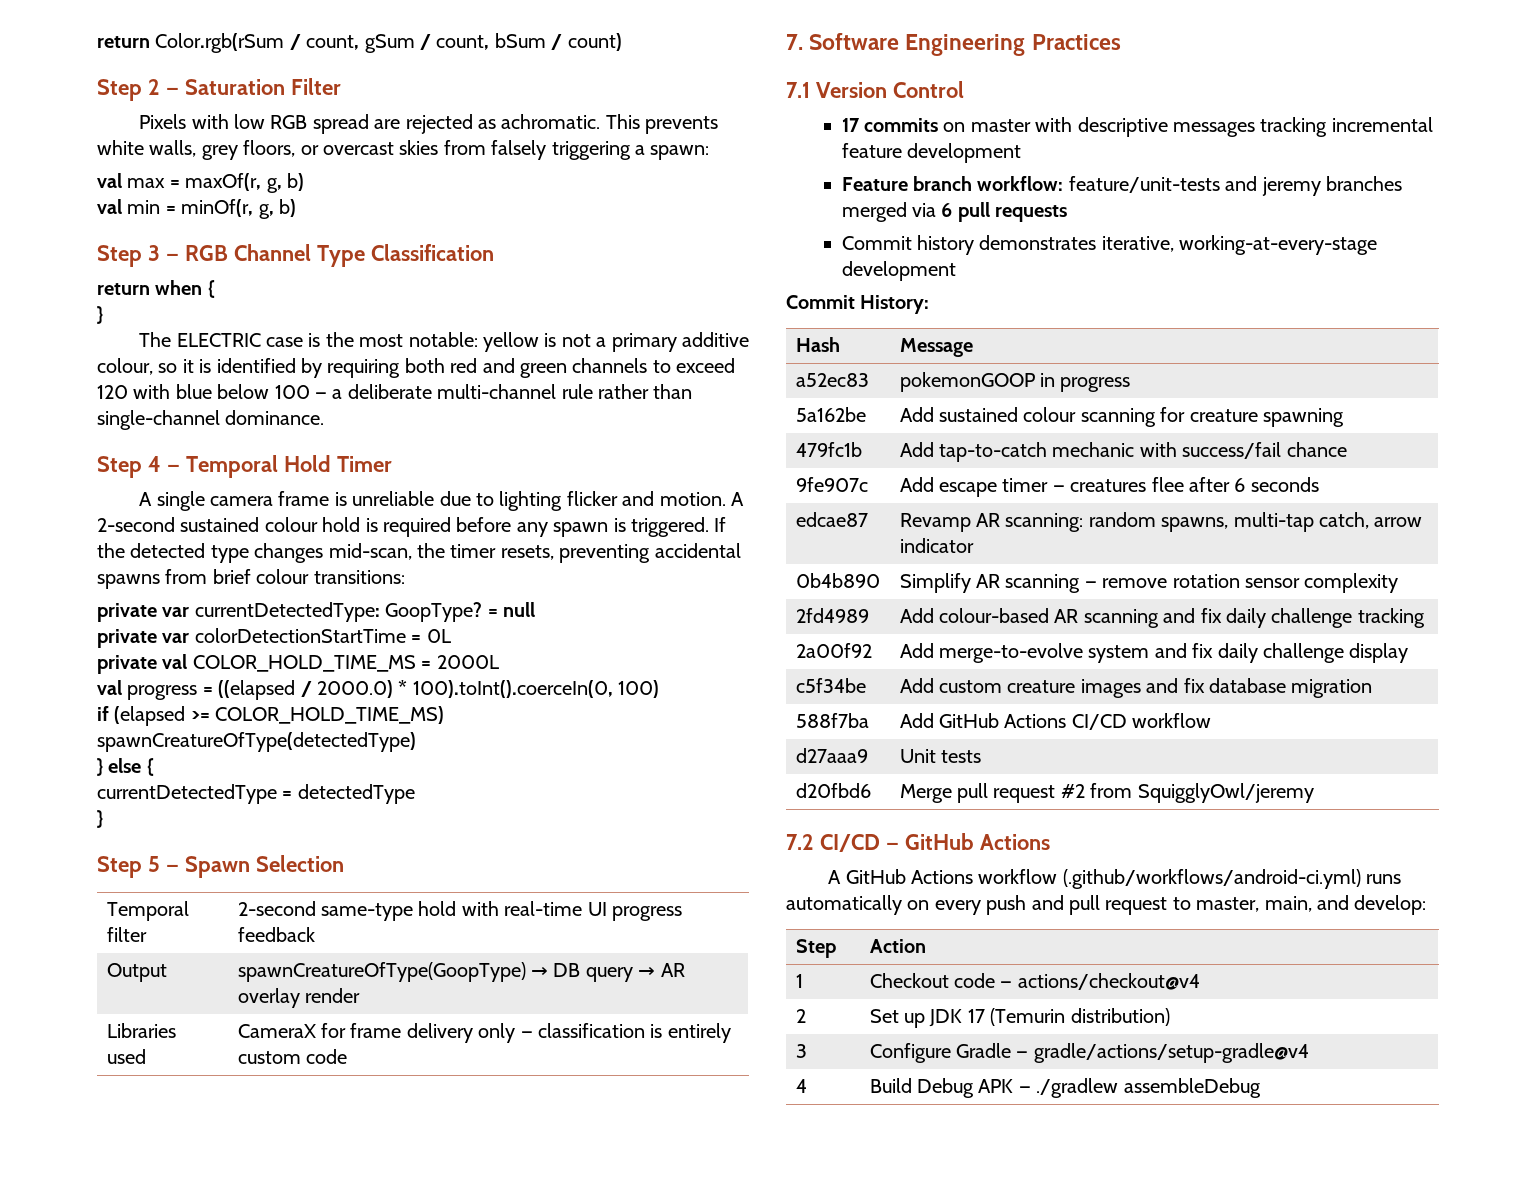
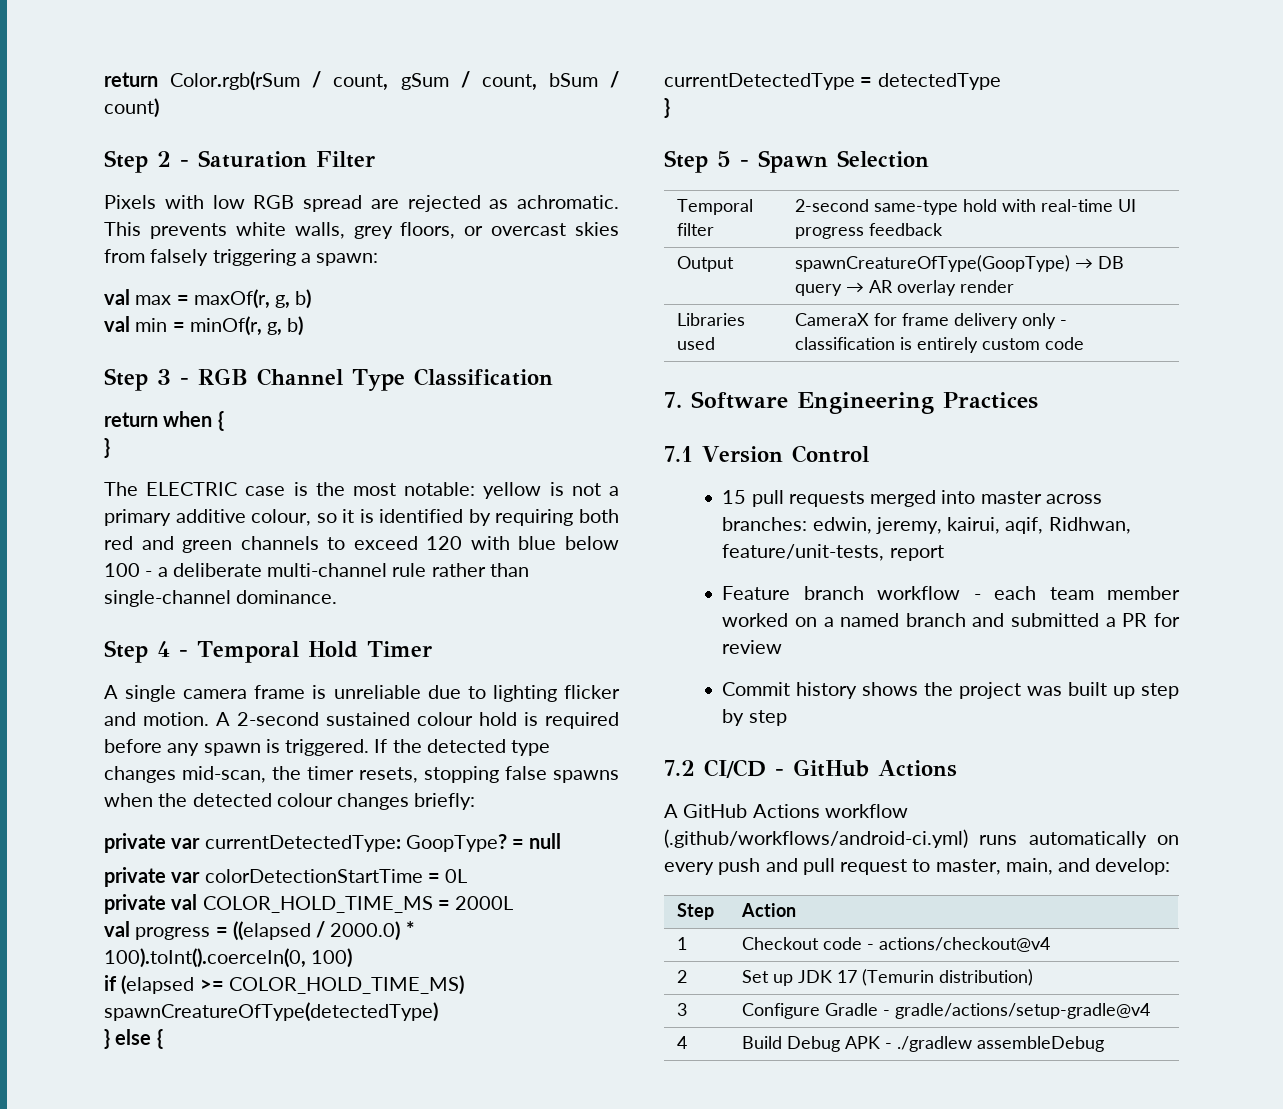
- Step 2 — Saturation Filter
+ Step 2 - Saturation Filter
- Step 3 — RGB Channel Type Classification
+ Step 3 - RGB Channel Type Classification
- The ELECTRIC case is the most notable: yellow is not a primary additive colour, so it is identified by requiring both red and green channels to exceed 120 with blue below 100 — a deliberate multi-channel rule rather than single-channel dominance.
+ The ELECTRIC case is the most notable: yellow is not a primary additive colour, so it is identified by requiring both red and green channels to exceed 120 with blue below 100 - a deliberate multi-channel rule rather than single-channel dominance.
- Step 4 — Temporal Hold Timer
+ Step 4 - Temporal Hold Timer
- If the detected type changes mid-scan, the timer resets, preventing accidental spawns from brief colour transitions:
+ If the detected type changes mid-scan, the timer resets, stopping false spawns when the detected colour changes briefly:
- Step 5 — Spawn Selection
+ Step 5 - Spawn Selection
- Libraries used | CameraX for frame delivery only — classification is entirely custom code
+ Libraries used | CameraX for frame delivery only - classification is entirely custom code
- 17 commits on master with descriptive messages tracking incremental feature development
- Feature branch workflow: feature/unit-tests and jeremy branches merged via 6 pull requests
- Commit history demonstrates iterative, working-at-every-stage development
- Commit History:
- Hash | Message
- a52ec83 | pokemonGOOP in progress
- 5a162be | Add sustained colour scanning for creature spawning
- 479fc1b | Add tap-to-catch mechanic with success/fail chance
- 9fe907c | Add escape timer — creatures flee after 6 seconds
- edcae87 | Revamp AR scanning: random spawns, multi-tap catch, arrow indicator
- 0b4b890 | Simplify AR scanning — remove rotation sensor complexity
- 2fd4989 | Add colour-based AR scanning and fix daily challenge tracking
- 2a00f92 | Add merge-to-evolve system and fix daily challenge display
- c5f34be | Add custom creature images and fix database migration
- 588f7ba | Add GitHub Actions CI/CD workflow
- d27aaa9 | Unit tests
- d20fbd6 | Merge pull request #2 from SquigglyOwl/jeremy
+ 15 pull requests merged into master across branches: edwin, jeremy, kairui, aqif, Ridhwan, feature/unit-tests, report
+ Feature branch workflow - each team member worked on a named branch and submitted a PR for review
+ Commit history shows the project was built up step by step
- 7.2 CI/CD — GitHub Actions
+ 7.2 CI/CD - GitHub Actions
- 1 | Checkout code — actions/checkout@v4
+ 1 | Checkout code - actions/checkout@v4
- 3 | Configure Gradle — gradle/actions/setup-gradle@v4
+ 3 | Configure Gradle - gradle/actions/setup-gradle@v4
- 4 | Build Debug APK — ./gradlew assembleDebug
+ 4 | Build Debug APK - ./gradlew assembleDebug

